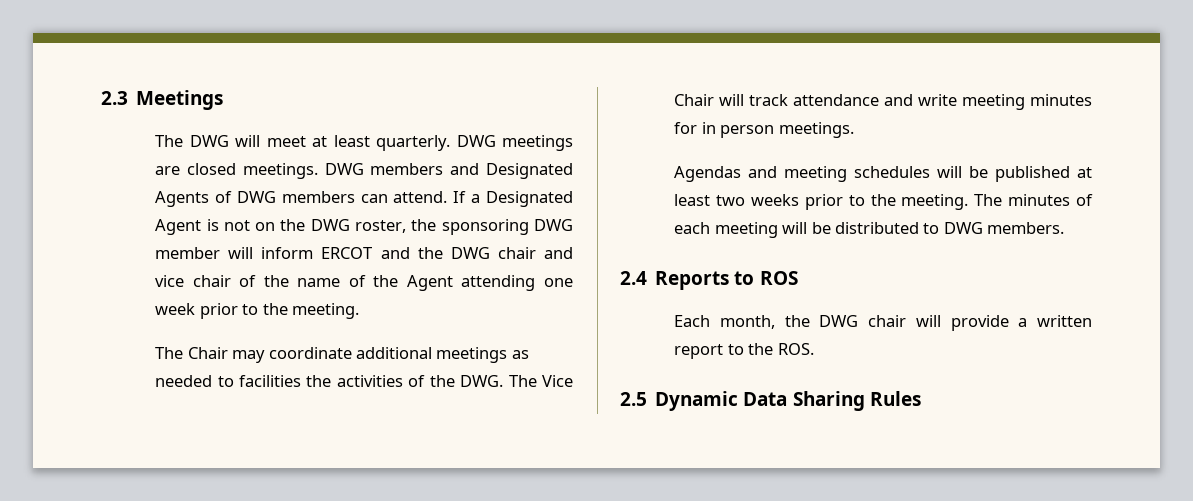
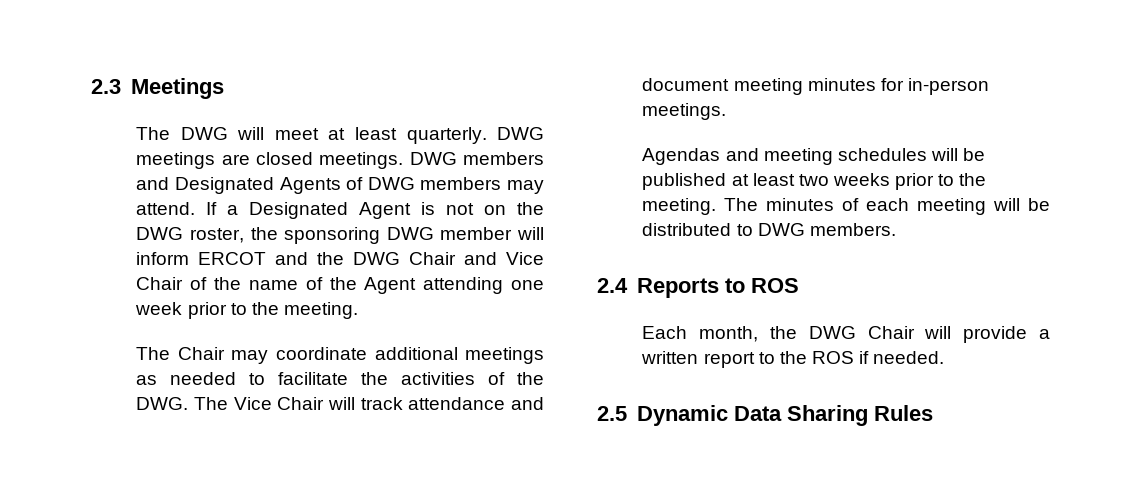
- DWG members and Designated Agents of DWG members can attend.
+ DWG members and Designated Agents of DWG members may attend.
- If a Designated Agent is not on the DWG roster, the sponsoring DWG member will inform ERCOT and the DWG chair and vice chair of the name of the Agent attending one week prior to the meeting.
+ If a Designated Agent is not on the DWG roster, the sponsoring DWG member will inform ERCOT and the DWG Chair and Vice Chair of the name of the Agent attending one week prior to the meeting.
- The Chair may coordinate additional meetings as needed to facilities the activities of the DWG. The Vice Chair will track attendance and write meeting minutes for in person meetings.
+ The Chair may coordinate additional meetings as needed to facilitate the activities of the DWG. The Vice Chair will track attendance and document meeting minutes for in-person meetings.
- Each month, the DWG chair will provide a written report to the ROS.
+ Each month, the DWG Chair will provide a written report to the ROS if needed.

